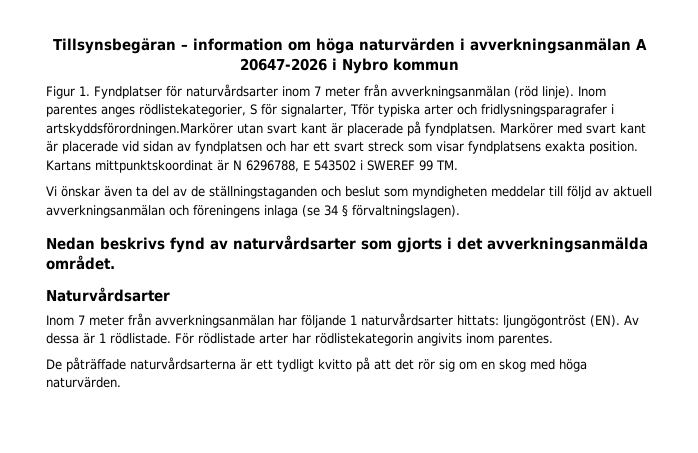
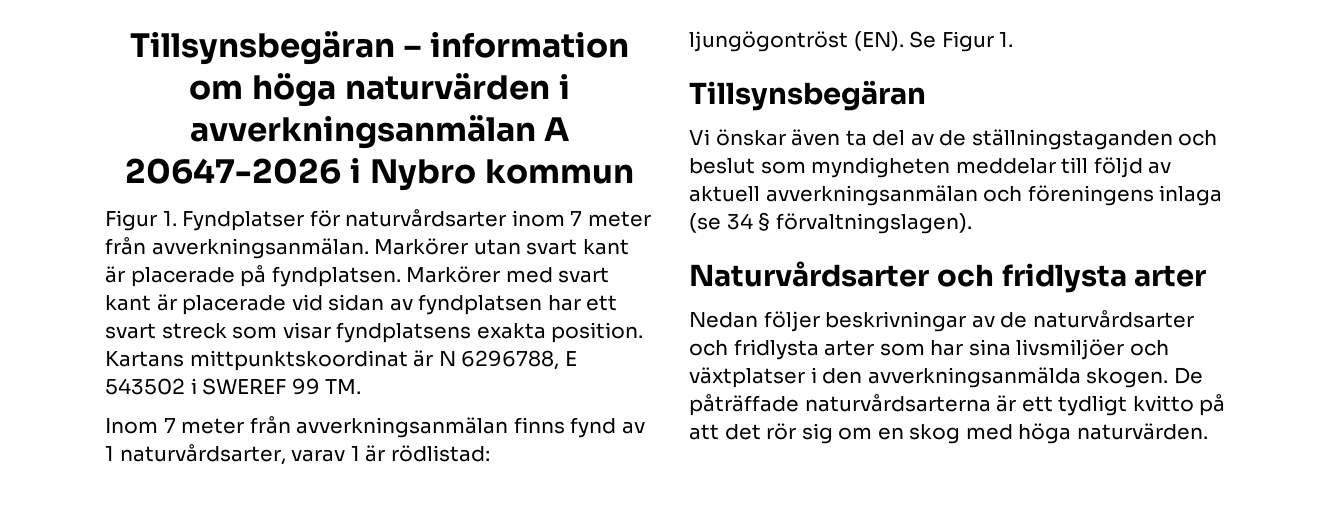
- Figur 1. Fyndplatser för naturvårdsarter inom 7 meter från avverkningsanmälan (röd linje). Inom parentes anges rödlistekategorier, S för signalarter, Tför typiska arter och fridlysningsparagrafer i artskyddsförordningen.Markörer utan svart kant är placerade på fyndplatsen.
+ Figur 1. Fyndplatser för naturvårdsarter inom 7 meter från avverkningsanmälan. Markörer utan svart kant är placerade på fyndplatsen.
- Markörer med svart kant är placerade vid sidan av fyndplatsen och har ett svart streck som visar fyndplatsens exakta position.
+ Markörer med svart kant är placerade vid sidan av fyndplatsen har ett svart streck som visar fyndplatsens exakta position.
+ Inom 7 meter från avverkningsanmälan finns fynd av 1 naturvårdsarter, varav 1 är rödlistad: ljungögontröst (EN). Se Figur 1.
+ Tillsynsbegäran
- Nedan beskrivs fynd av naturvårdsarter som gjorts i det avverkningsanmälda området.
- Naturvårdsarter
- Inom 7 meter från avverkningsanmälan har följande 1 naturvårdsarter hittats: ljungögontröst (EN). Av dessa är 1 rödlistade. För rödlistade arter har rödlistekategorin angivits inom parentes.
- De påträffade naturvårdsarterna är ett tydligt kvitto på att det rör sig om en skog med höga naturvärden.
+ Naturvårdsarter och fridlysta arter
+ Nedan följer beskrivningar av de naturvårdsarter och fridlysta arter som har sina livsmiljöer och växtplatser i den avverkningsanmälda skogen. De påträffade naturvårdsarterna är ett tydligt kvitto på att det rör sig om en skog med höga naturvärden.

